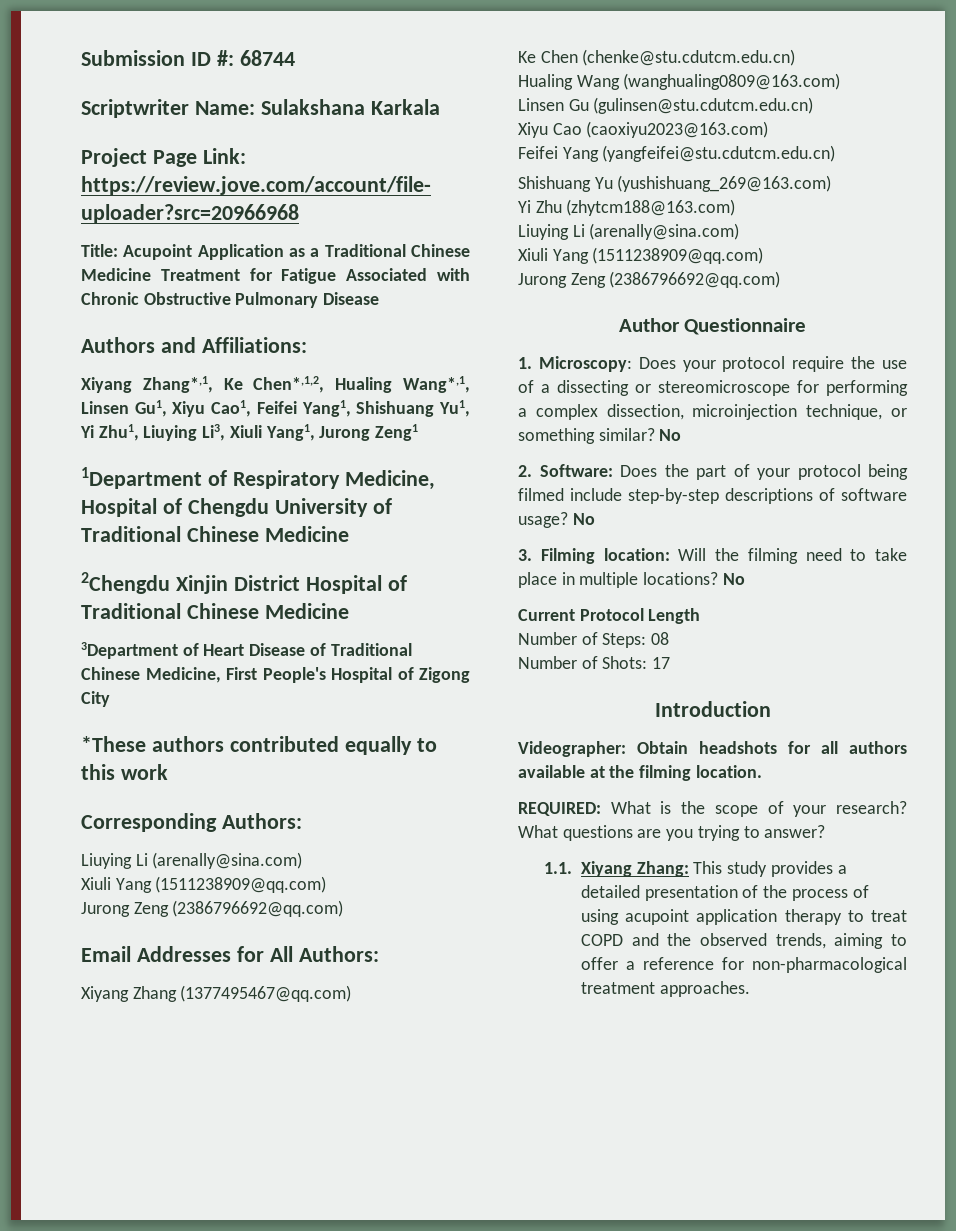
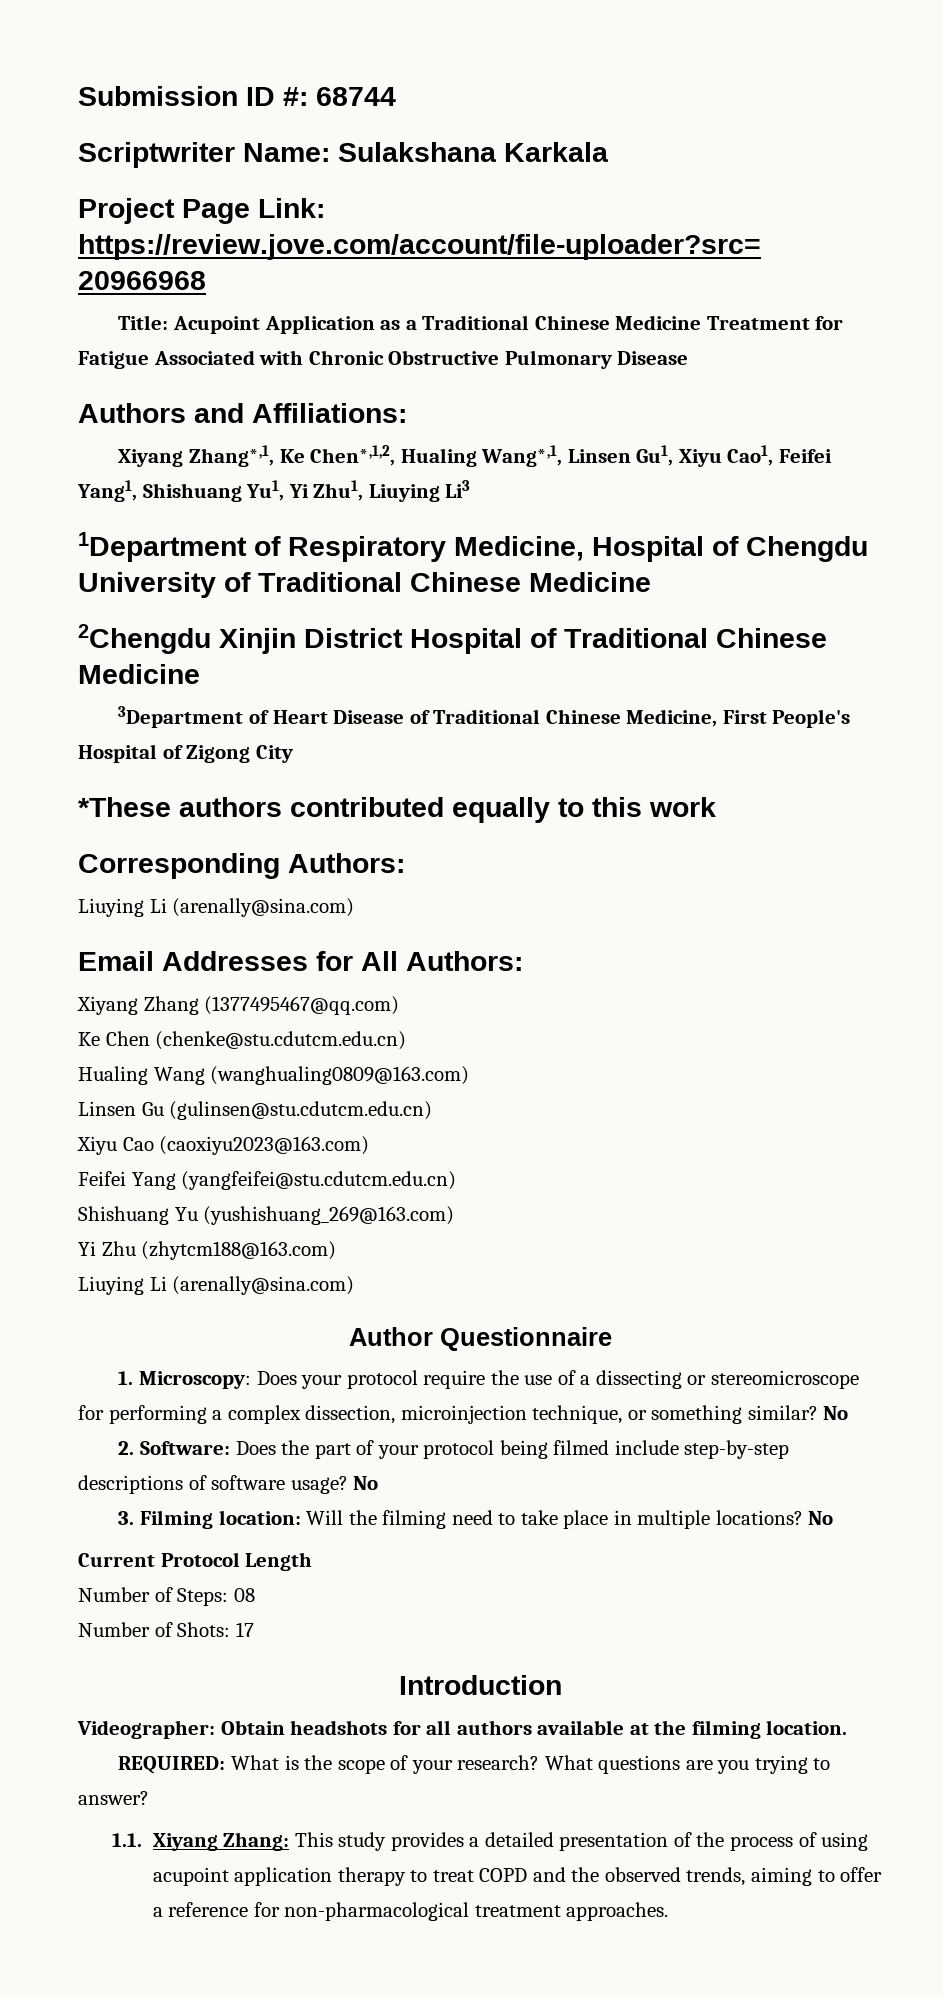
- Xiyang Zhang*,1, Ke Chen*,1,2, Hualing Wang*,1, Linsen Gu1, Xiyu Cao1, Feifei Yang1, Shishuang Yu1, Yi Zhu1, Liuying Li3, Xiuli Yang1, Jurong Zeng1
+ Xiyang Zhang*,1, Ke Chen*,1,2, Hualing Wang*,1, Linsen Gu1, Xiyu Cao1, Feifei Yang1, Shishuang Yu1, Yi Zhu1, Liuying Li3
  Corresponding Authors:
  Liuying Li (arenally@sina.com)
- Xiuli Yang (1511238909@qq.com)
- Jurong Zeng (2386796692@qq.com)
  Yi Zhu (zhytcm188@163.com)
  Liuying Li (arenally@sina.com)
- Xiuli Yang (1511238909@qq.com)
- Jurong Zeng (2386796692@qq.com)

